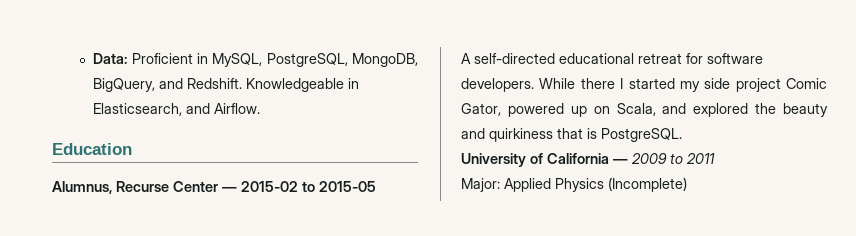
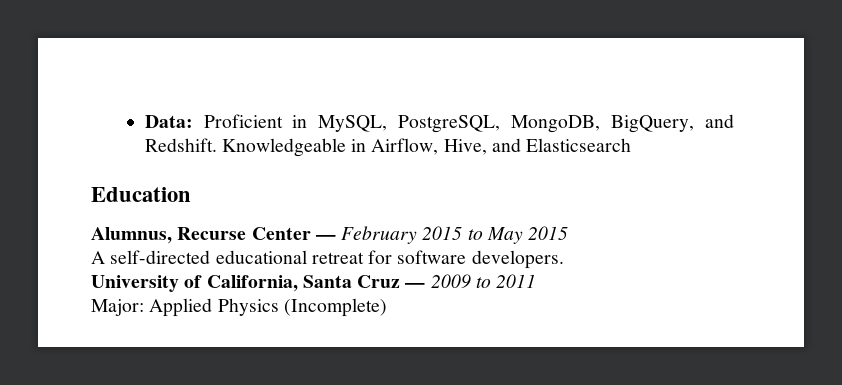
- Knowledgeable in Elasticsearch, and Airflow.
+ Knowledgeable in Airflow, Hive, and Elasticsearch
- Alumnus, Recurse Center — 2015-02 to 2015-05
+ Alumnus, Recurse Center — February 2015 to May 2015
- While there I started my side project Comic Gator, powered up on Scala, and explored the beauty and quirkiness that is PostgreSQL.
- University of California — 2009 to 2011
+ University of California, Santa Cruz — 2009 to 2011

